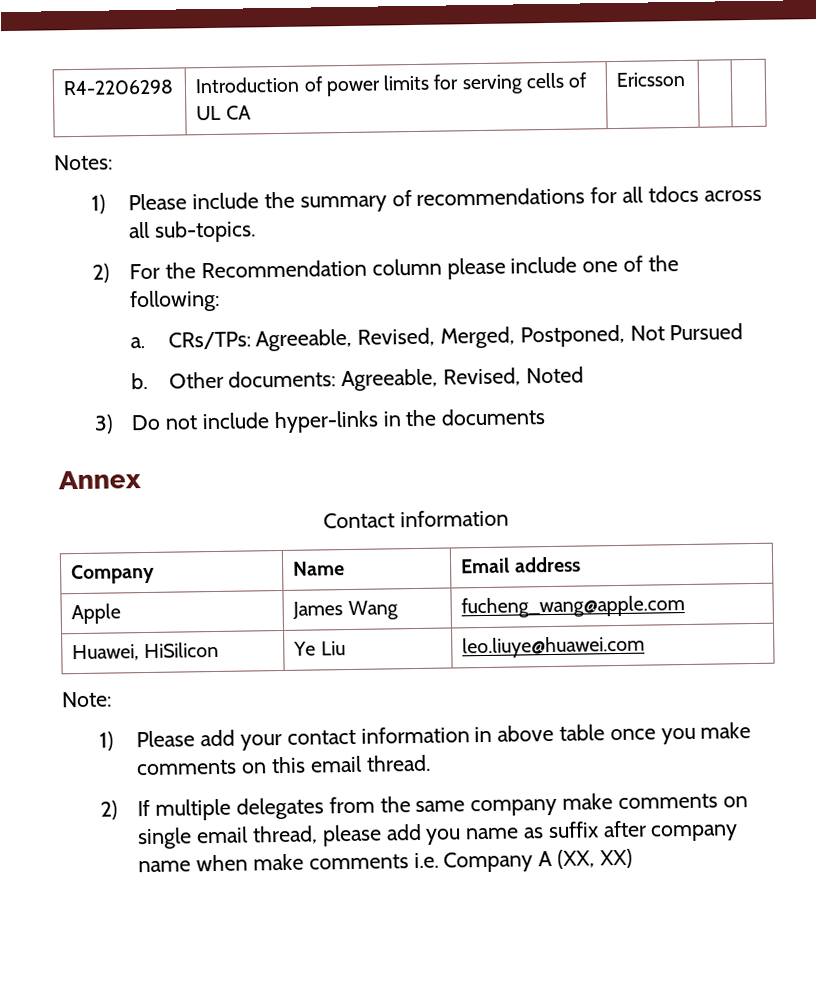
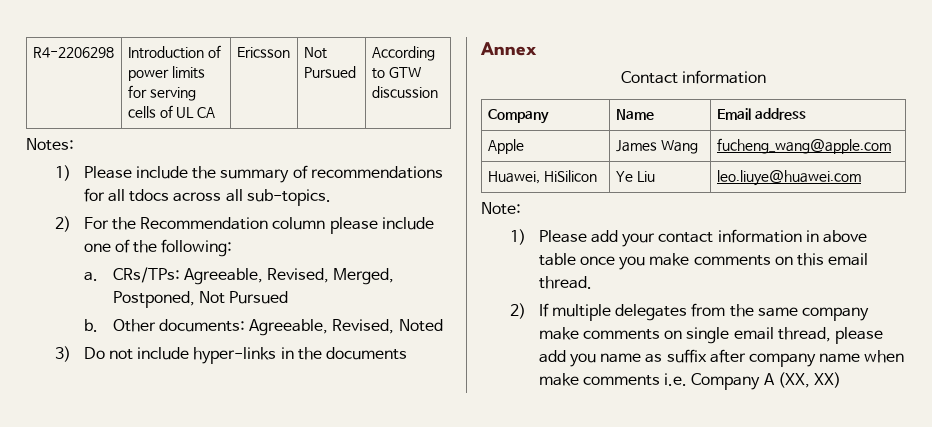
- R4-2206298 | Introduction of power limits for serving cells of UL CA | Ericsson | |
+ R4-2206298 | Introduction of power limits for serving cells of UL CA | Ericsson | Not Pursued | According to GTW discussion

